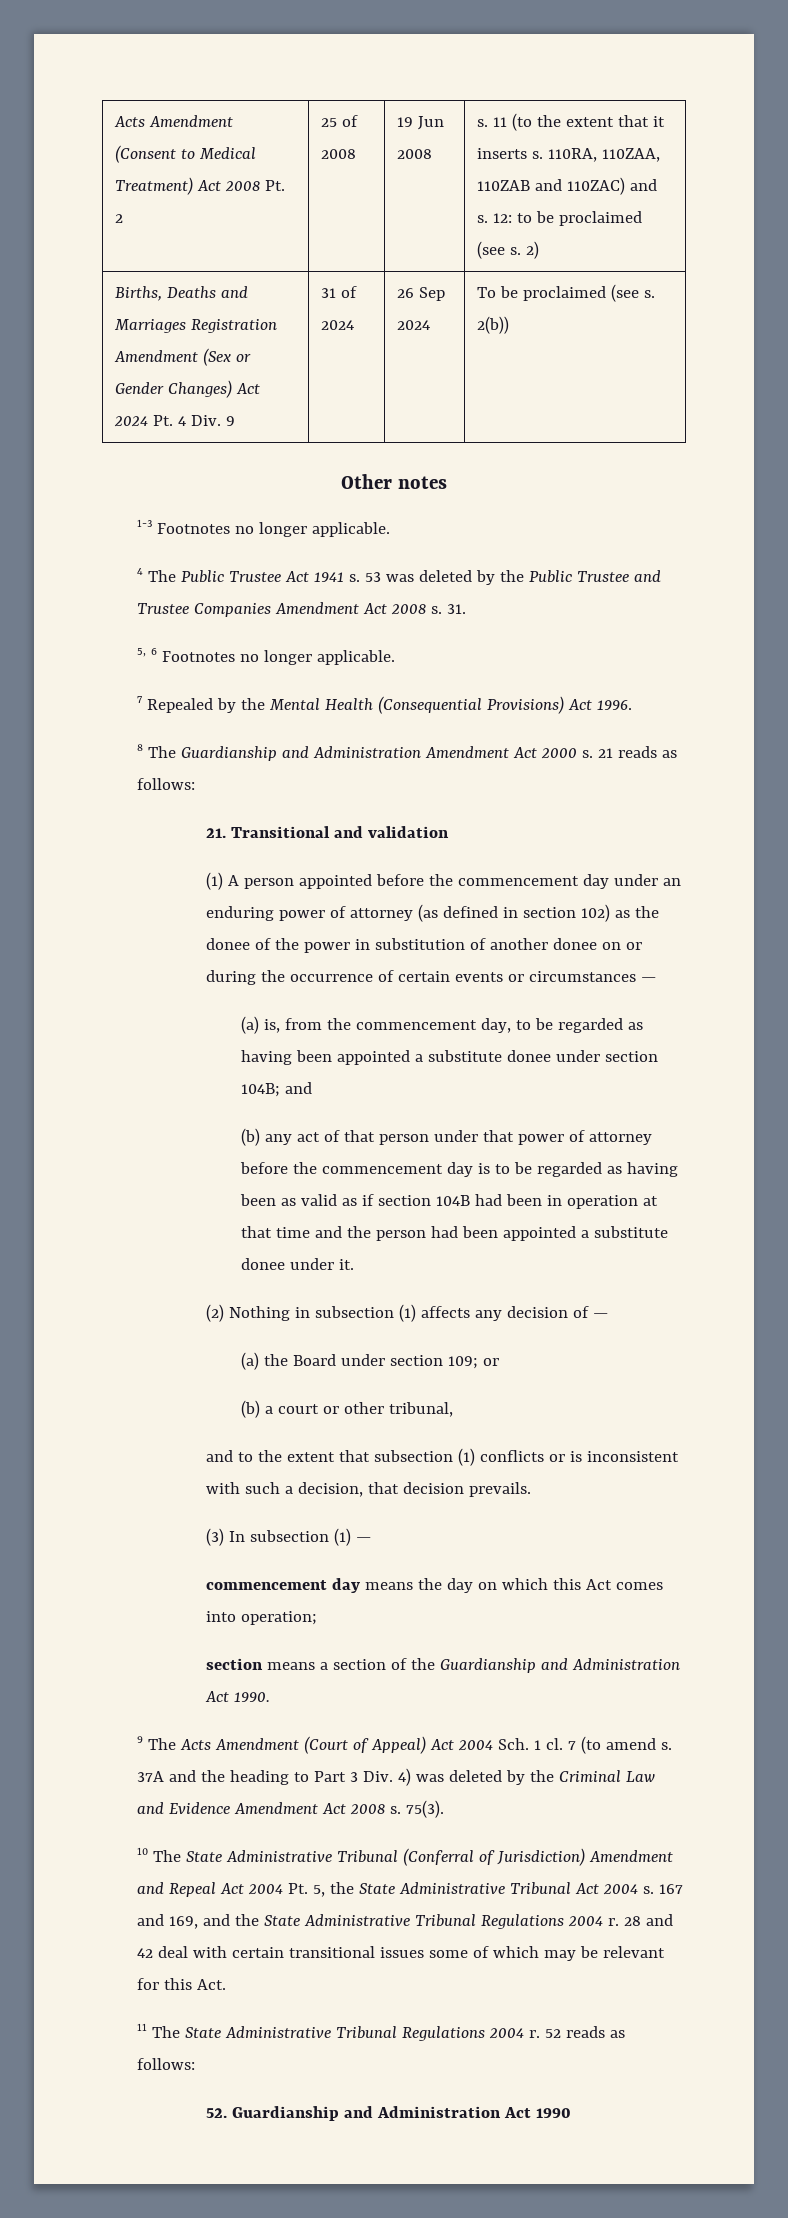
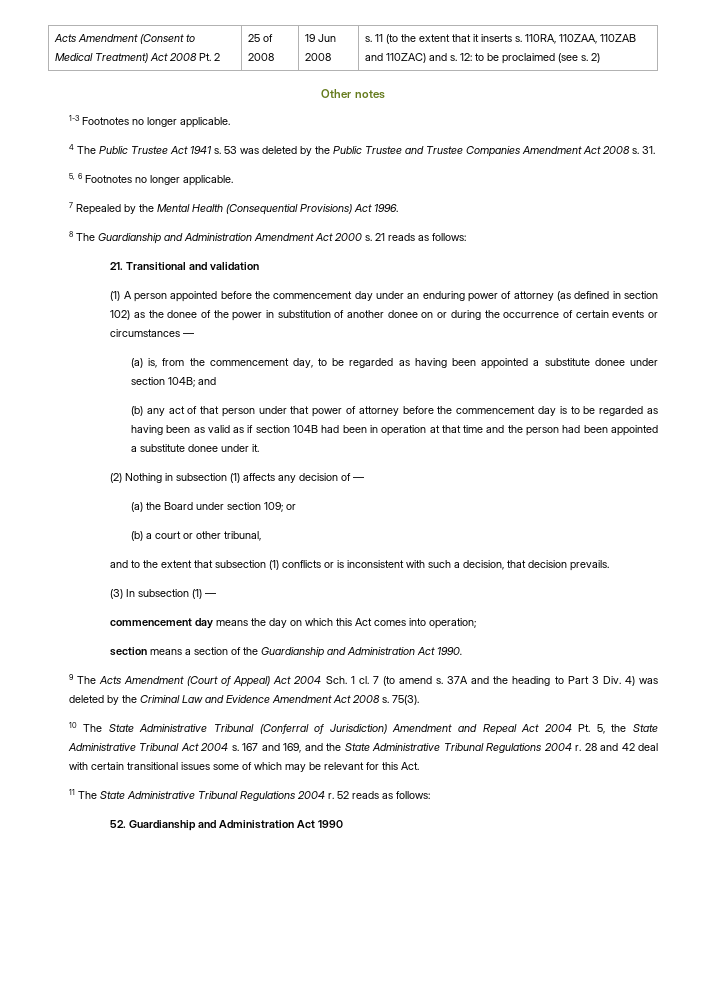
- Births, Deaths and Marriages Registration Amendment (Sex or Gender Changes) Act 2024 Pt. 4 Div. 9 | 31 of 2024 | 26 Sep 2024 | To be proclaimed (see s. 2(b))

